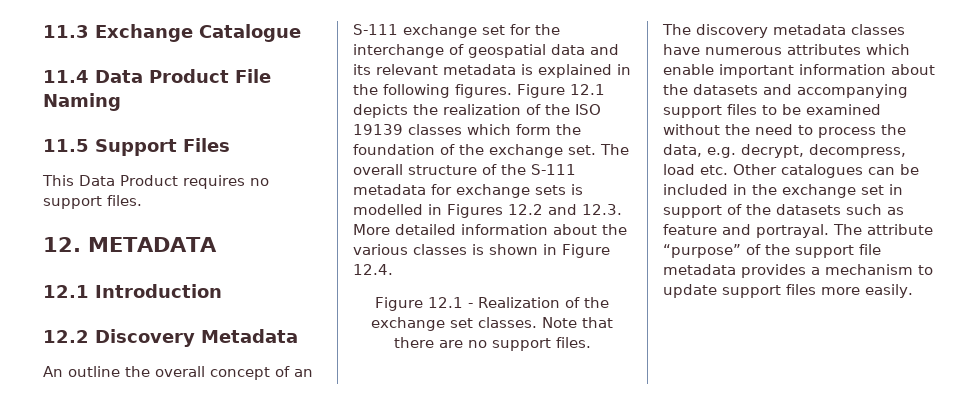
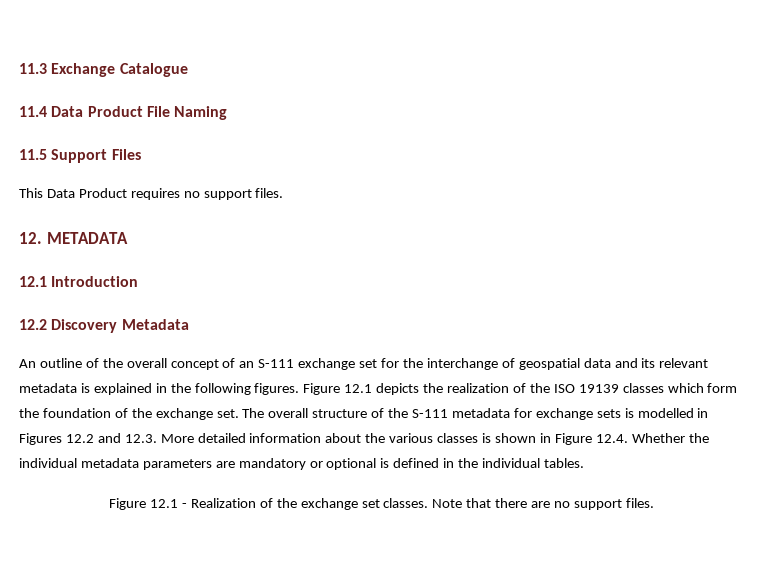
- An outline the overall concept of an S-111 exchange set for the interchange of geospatial data and its relevant metadata is explained in the following figures.
+ An outline of the overall concept of an S-111 exchange set for the interchange of geospatial data and its relevant metadata is explained in the following figures.
- The overall structure of the S-111 metadata for exchange sets is modelled in Figures 12.2 and 12.3. More detailed information about the various classes is shown in Figure 12.4.
+ The overall structure of the S-111 metadata for exchange sets is modelled in Figures 12.2 and 12.3. More detailed information about the various classes is shown in Figure 12.4. Whether the individual metadata parameters are mandatory or optional is defined in the individual tables.
- The discovery metadata classes have numerous attributes which enable important information about the datasets and accompanying support files to be examined without the need to process the data, e.g. decrypt, decompress, load etc. Other catalogues can be included in the exchange set in support of the datasets such as feature and portrayal. The attribute “purpose” of the support file metadata provides a mechanism to update support files more easily.

